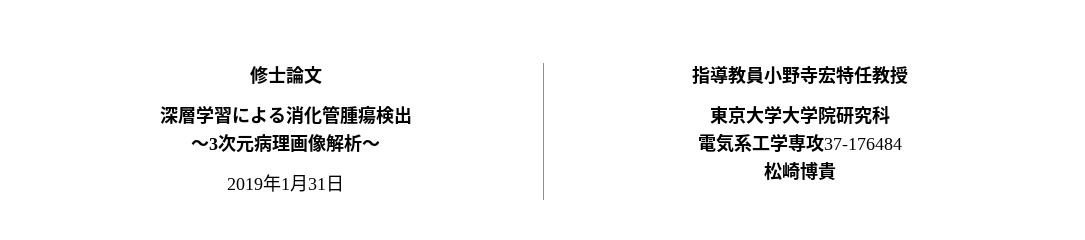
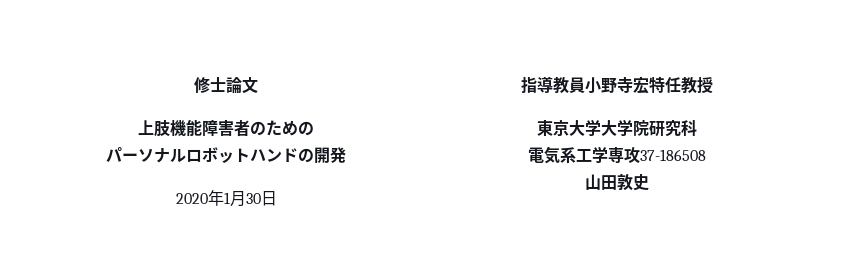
- 深層学習による消化管腫瘍検出
- 〜3次元病理画像解析〜
- 2019年1月31日
+ 上肢機能障害者のための
+ パーソナルロボットハンドの開発
+ 2020年1月30日
- 電気系工学専攻37-176484
- 松崎博貴
+ 電気系工学専攻37-186508
+ 山田敦史

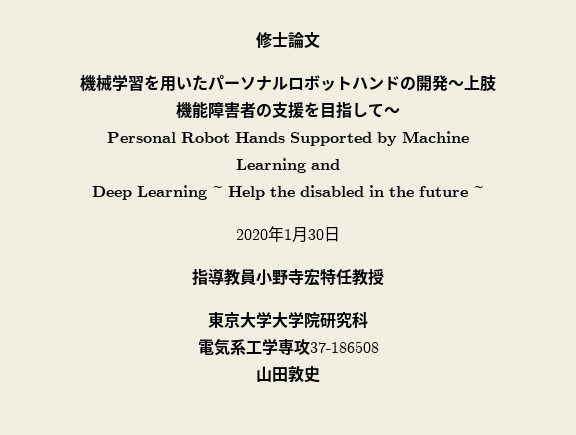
- 上肢機能障害者のための
- パーソナルロボットハンドの開発
+ 機械学習を用いたパーソナルロボットハンドの開発～上肢機能障害者の支援を目指して〜
+ Personal Robot Hands Supported by Machine Learning and
+ Deep Learning ~ Help the disabled in the future ~

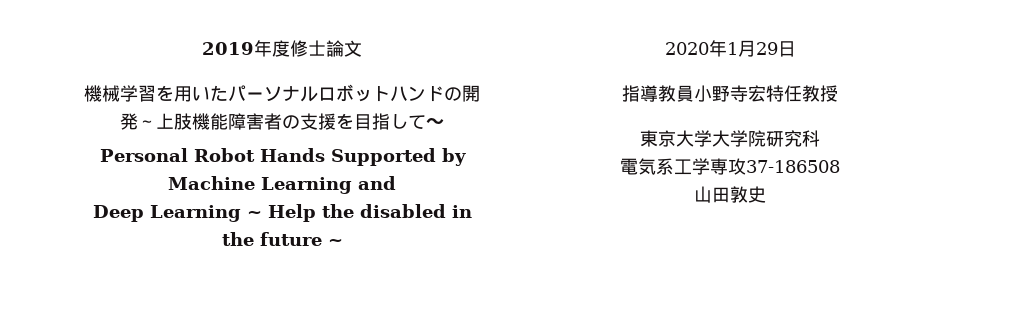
- 修士論文
+ 2019年度修士論文
- 2020年1月30日
+ 2020年1月29日

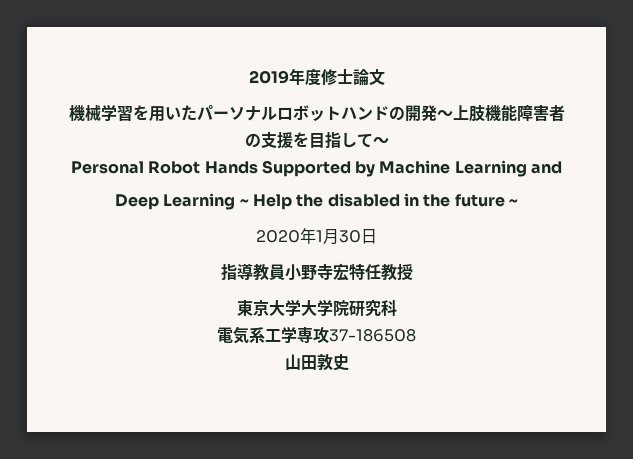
- 2020年1月29日
+ 2020年1月30日

